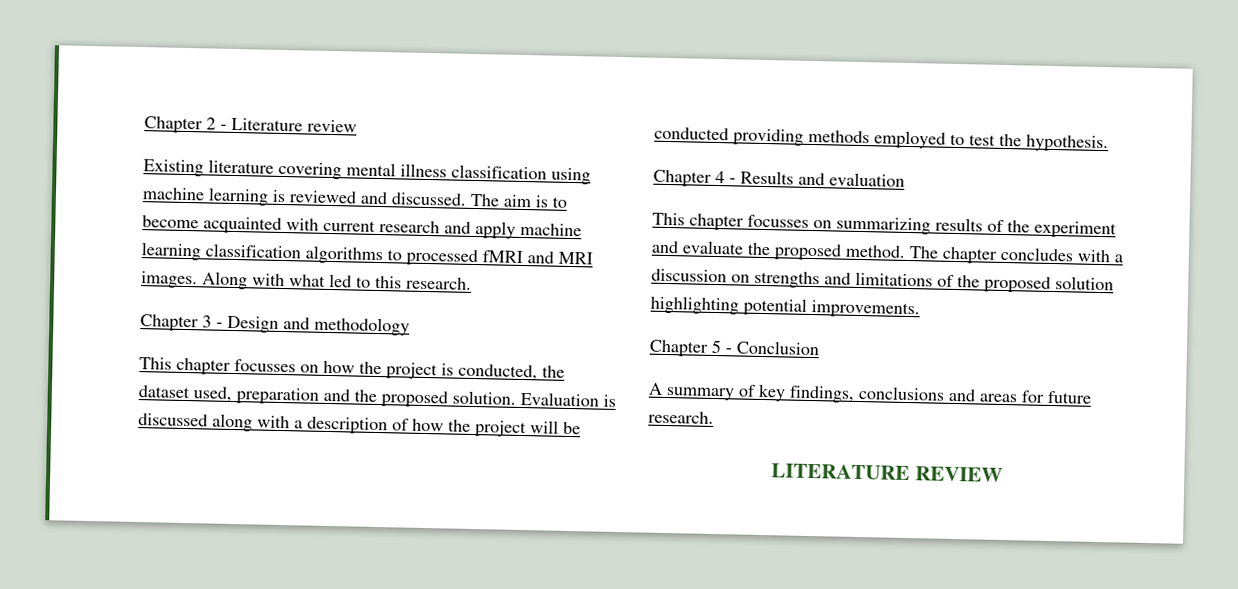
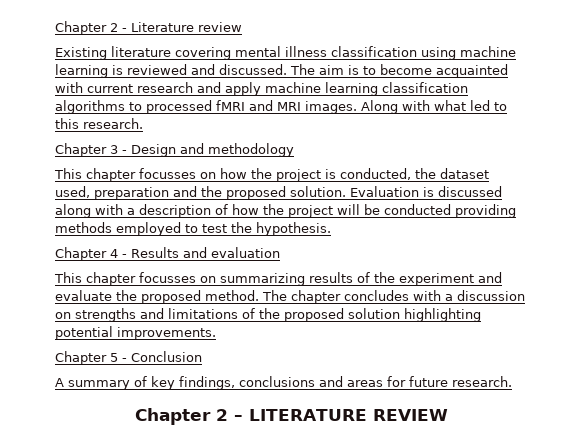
- LITERATURE REVIEW
+ Chapter 2 – LITERATURE REVIEW

